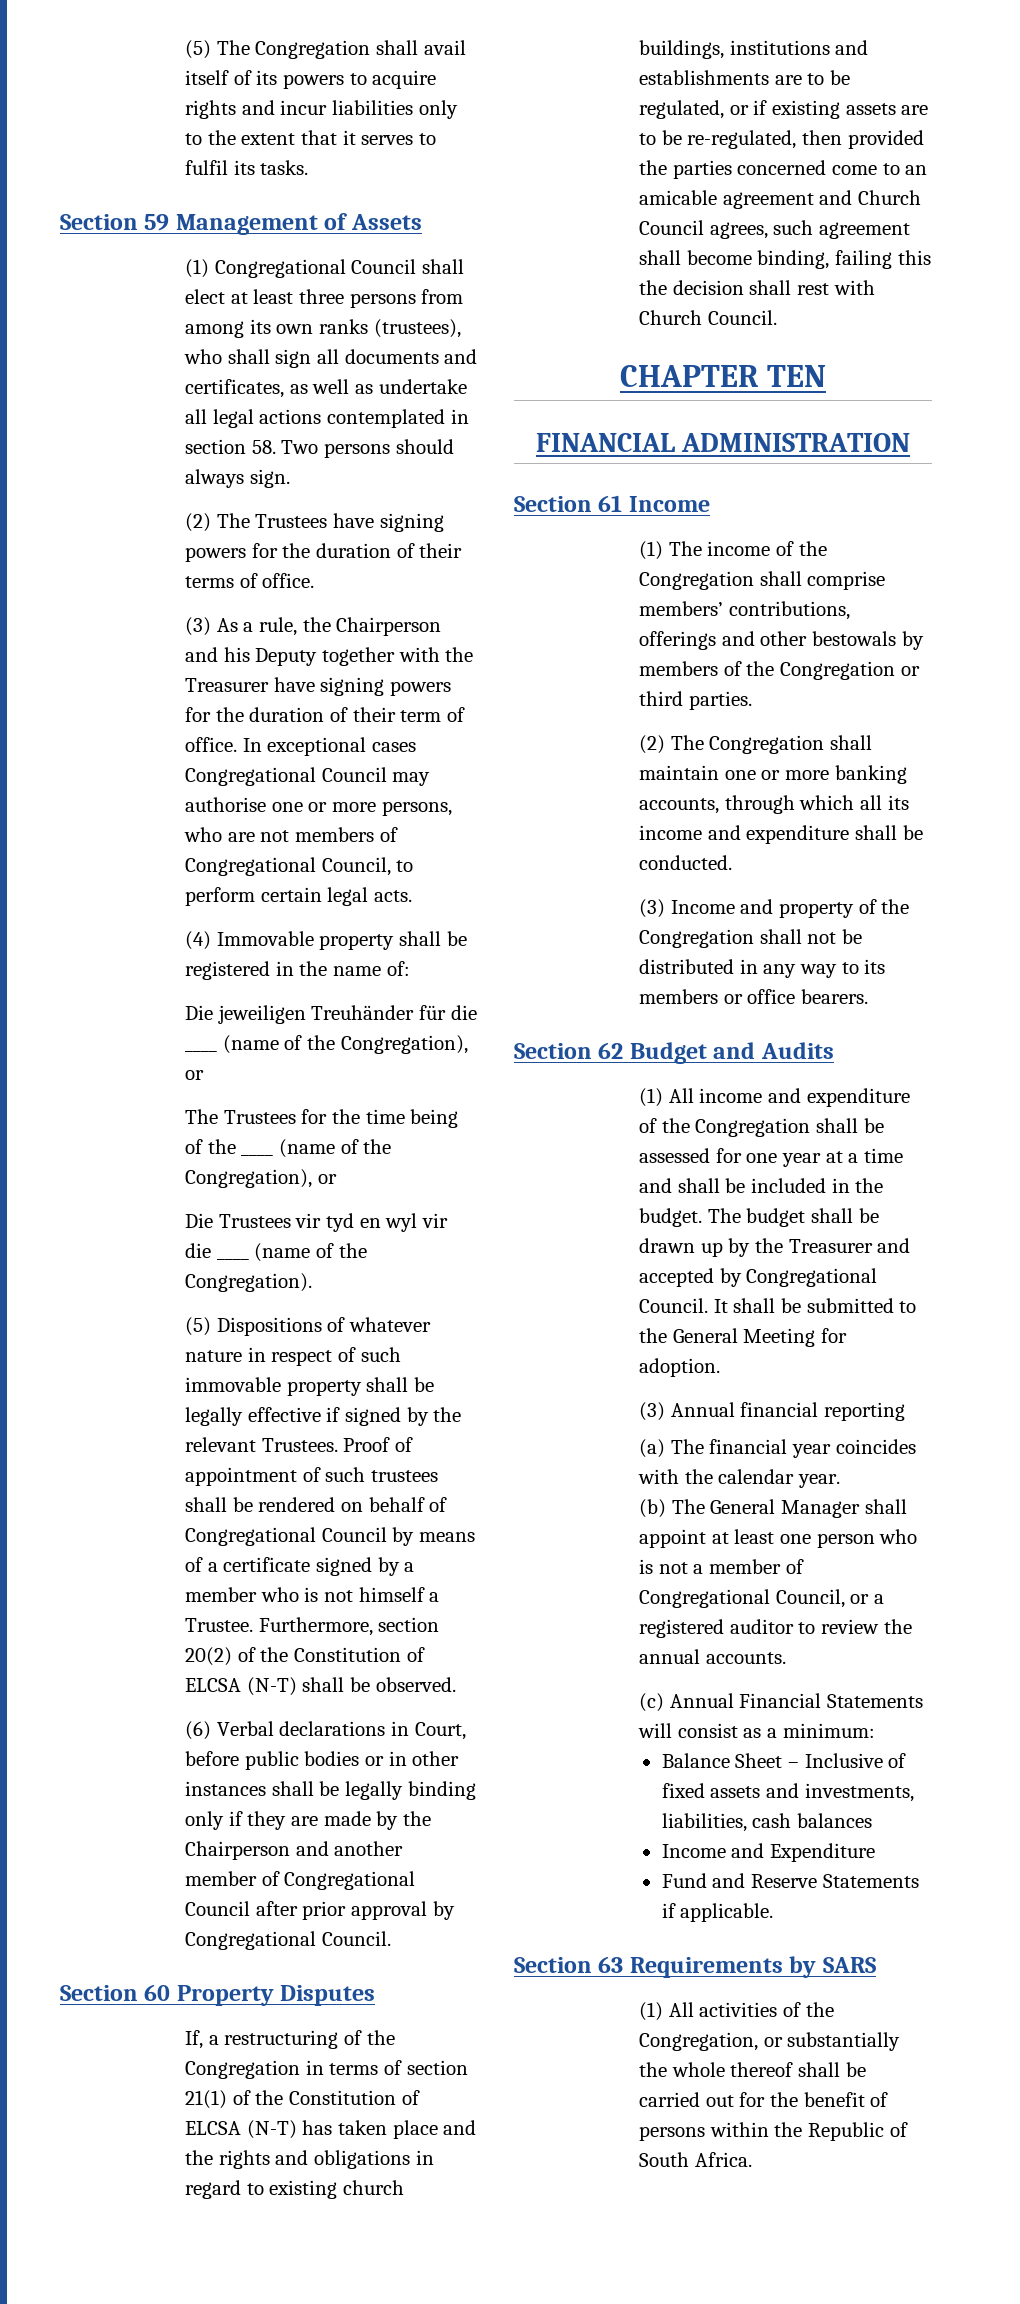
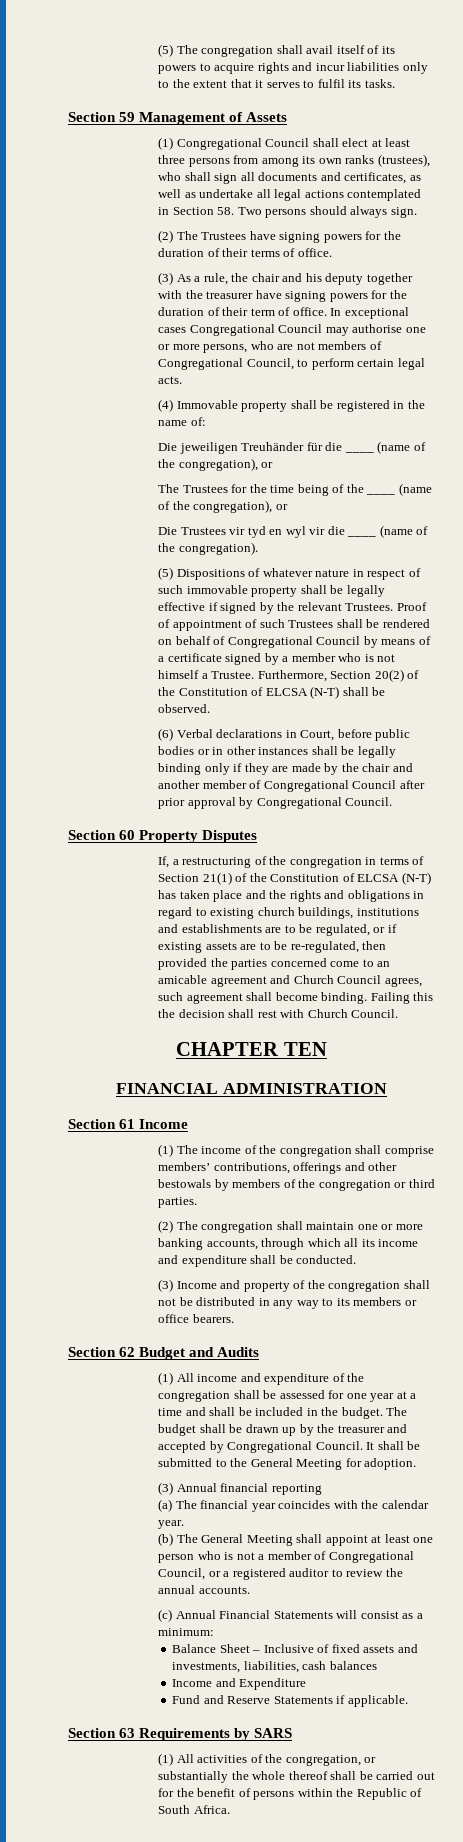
- (5) The Congregation shall avail itself of its powers to acquire rights and incur liabilities only to the extent that it serves to fulfil its tasks.
+ (5) The congregation shall avail itself of its powers to acquire rights and incur liabilities only to the extent that it serves to fulfil its tasks.
- (1) Congregational Council shall elect at least three persons from among its own ranks (trustees), who shall sign all documents and certificates, as well as undertake all legal actions contemplated in section 58. Two persons should always sign.
+ (1) Congregational Council shall elect at least three persons from among its own ranks (trustees), who shall sign all documents and certificates, as well as undertake all legal actions contemplated in Section 58. Two persons should always sign.
- (3) As a rule, the Chairperson and his Deputy together with the Treasurer have signing powers for the duration of their term of office.
+ (3) As a rule, the chair and his deputy together with the treasurer have signing powers for the duration of their term of office.
- Die jeweiligen Treuhänder für die ____ (name of the Congregation), or
+ Die jeweiligen Treuhänder für die ____ (name of the congregation), or
- The Trustees for the time being of the ____ (name of the Congregation), or
+ The Trustees for the time being of the ____ (name of the congregation), or
- Die Trustees vir tyd en wyl vir die ____ (name of the Congregation).
+ Die Trustees vir tyd en wyl vir die ____ (name of the congregation).
- Proof of appointment of such trustees shall be rendered on behalf of Congregational Council by means of a certificate signed by a member who is not himself a Trustee.
+ Proof of appointment of such Trustees shall be rendered on behalf of Congregational Council by means of a certificate signed by a member who is not himself a Trustee.
- Furthermore, section 20(2) of the Constitution of ELCSA (N-T) shall be observed.
+ Furthermore, Section 20(2) of the Constitution of ELCSA (N-T) shall be observed.
- (6) Verbal declarations in Court, before public bodies or in other instances shall be legally binding only if they are made by the Chairperson and another member of Congregational Council after prior approval by Congregational Council.
+ (6) Verbal declarations in Court, before public bodies or in other instances shall be legally binding only if they are made by the chair and another member of Congregational Council after prior approval by Congregational Council.
- If, a restructuring of the Congregation in terms of section 21(1) of the Constitution of ELCSA (N-T) has taken place and the rights and obligations in regard to existing church buildings, institutions and establishments are to be regulated, or if existing assets are to be re-regulated, then provided the parties concerned come to an amicable agreement and Church Council agrees, such agreement shall become binding, failing this the decision shall rest with Church Council.
+ If, a restructuring of the congregation in terms of Section 21(1) of the Constitution of ELCSA (N-T) has taken place and the rights and obligations in regard to existing church buildings, institutions and establishments are to be regulated, or if existing assets are to be re-regulated, then provided the parties concerned come to an amicable agreement and Church Council agrees, such agreement shall become binding. Failing this the decision shall rest with Church Council.
- (1) The income of the Congregation shall comprise members’ contributions, offerings and other bestowals by members of the Congregation or third parties.
+ (1) The income of the congregation shall comprise members’ contributions, offerings and other bestowals by members of the congregation or third parties.
- (2) The Congregation shall maintain one or more banking accounts, through which all its income and expenditure shall be conducted.
+ (2) The congregation shall maintain one or more banking accounts, through which all its income and expenditure shall be conducted.
- (3) Income and property of the Congregation shall not be distributed in any way to its members or office bearers.
+ (3) Income and property of the congregation shall not be distributed in any way to its members or office bearers.
- (1) All income and expenditure of the Congregation shall be assessed for one year at a time and shall be included in the budget.
+ (1) All income and expenditure of the congregation shall be assessed for one year at a time and shall be included in the budget.
- The budget shall be drawn up by the Treasurer and accepted by Congregational Council.
+ The budget shall be drawn up by the treasurer and accepted by Congregational Council.
- (b) The General Manager shall appoint at least one person who is not a member of Congregational Council, or a registered auditor to review the annual accounts.
+ (b) The General Meeting shall appoint at least one person who is not a member of Congregational Council, or a registered auditor to review the annual accounts.
- (1) All activities of the Congregation, or substantially the whole thereof shall be carried out for the benefit of persons within the Republic of South Africa.
+ (1) All activities of the congregation, or substantially the whole thereof shall be carried out for the benefit of persons within the Republic of South Africa.

